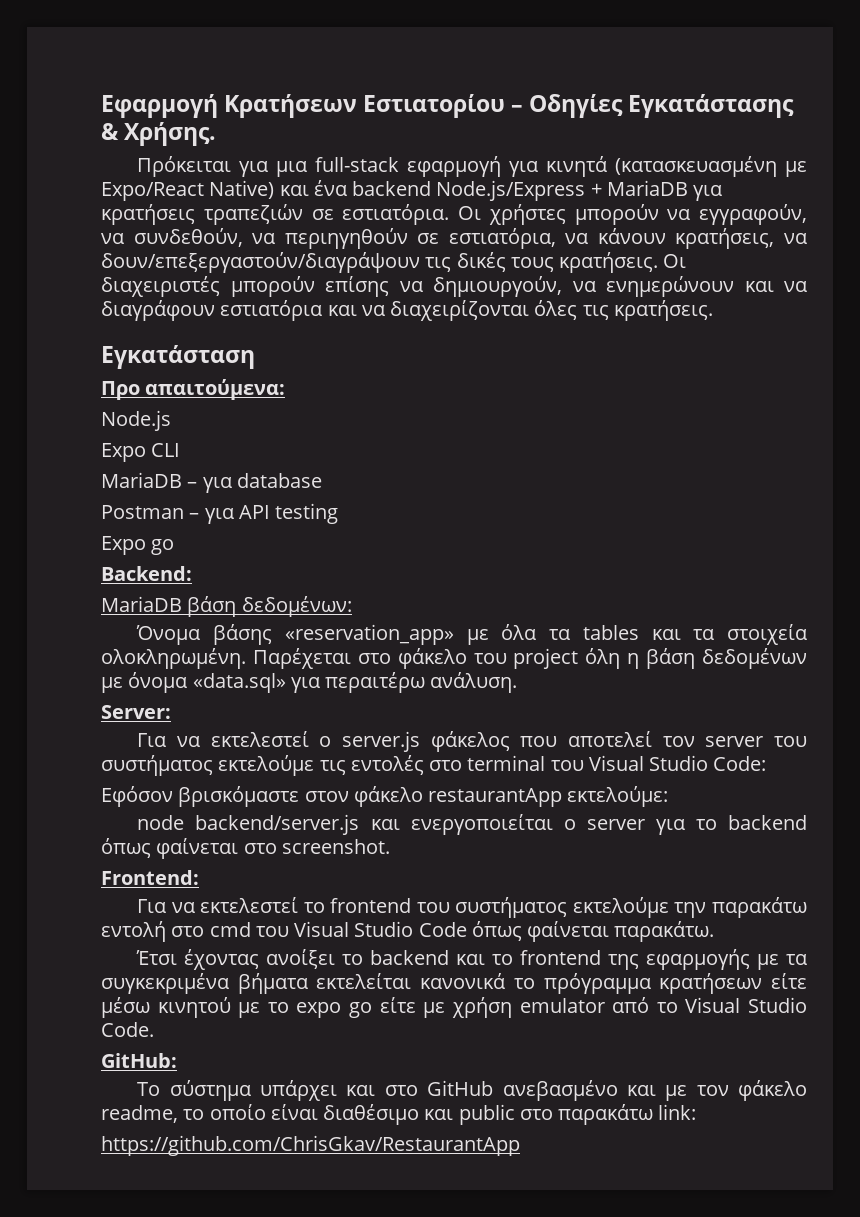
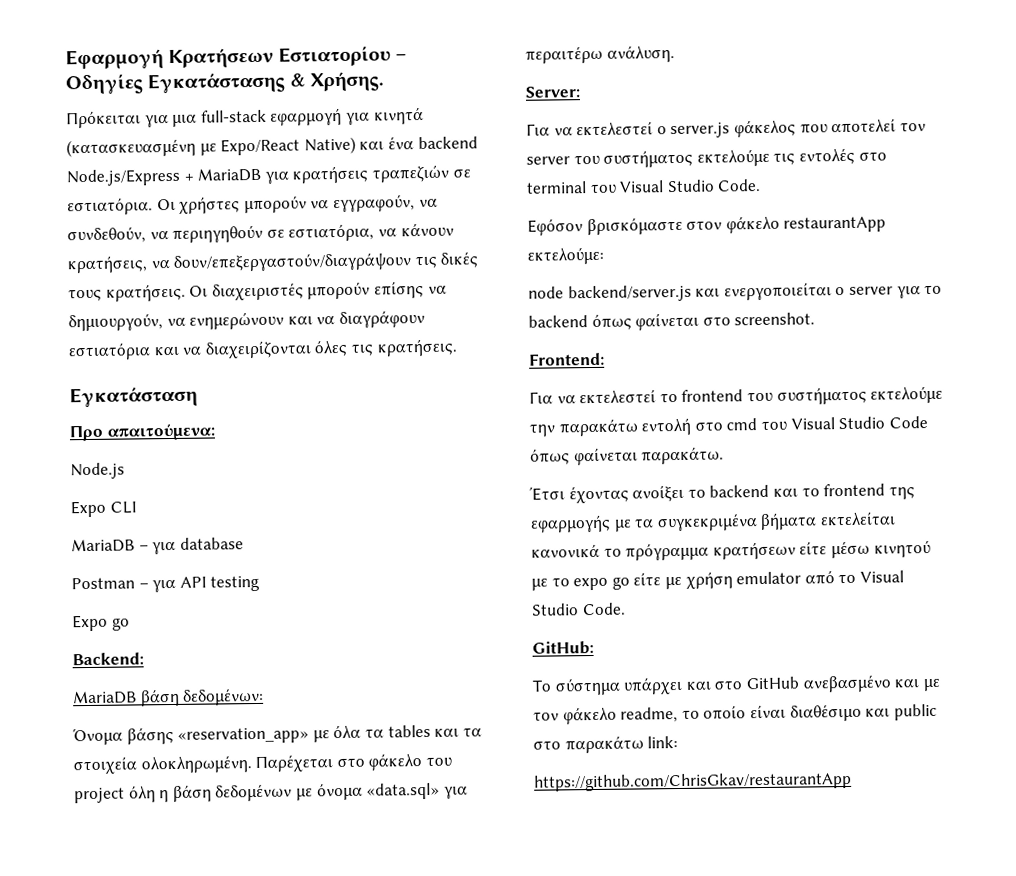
- Για να εκτελεστεί ο server.js φάκελος που αποτελεί τον server του συστήματος εκτελούμε τις εντολές στο terminal του Visual Studio Code:
+ Για να εκτελεστεί ο server.js φάκελος που αποτελεί τον server του συστήματος εκτελούμε τις εντολές στο terminal του Visual Studio Code.
- https://github.com/ChrisGkav/RestaurantApp
+ https://github.com/ChrisGkav/restaurantApp

